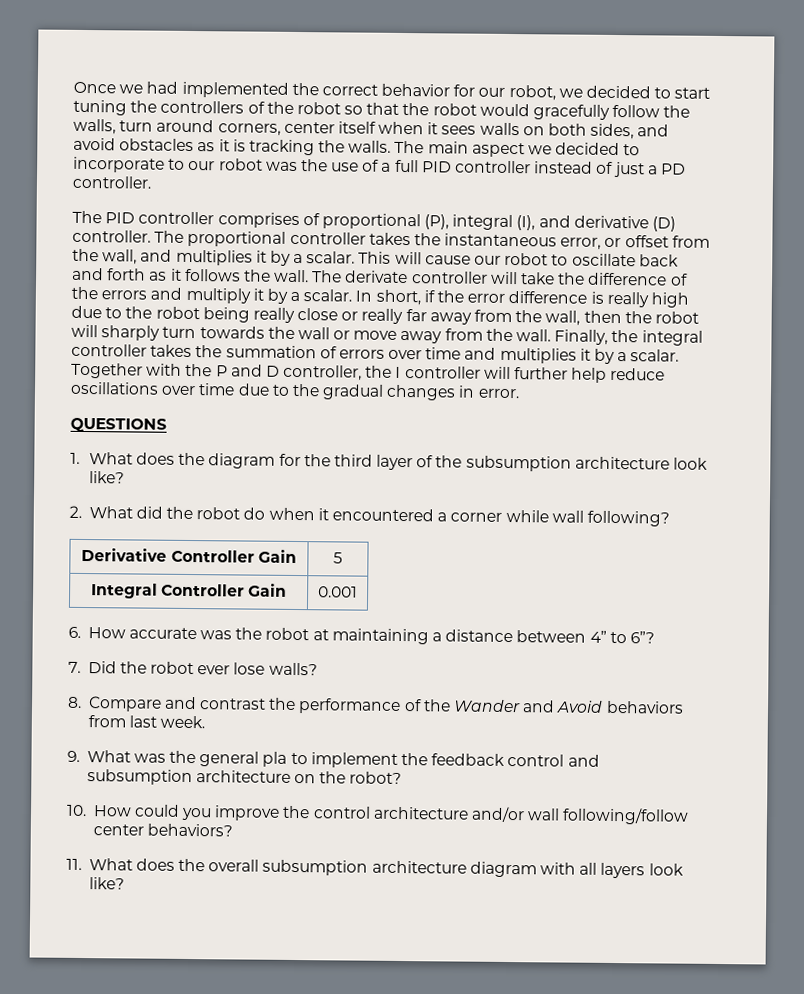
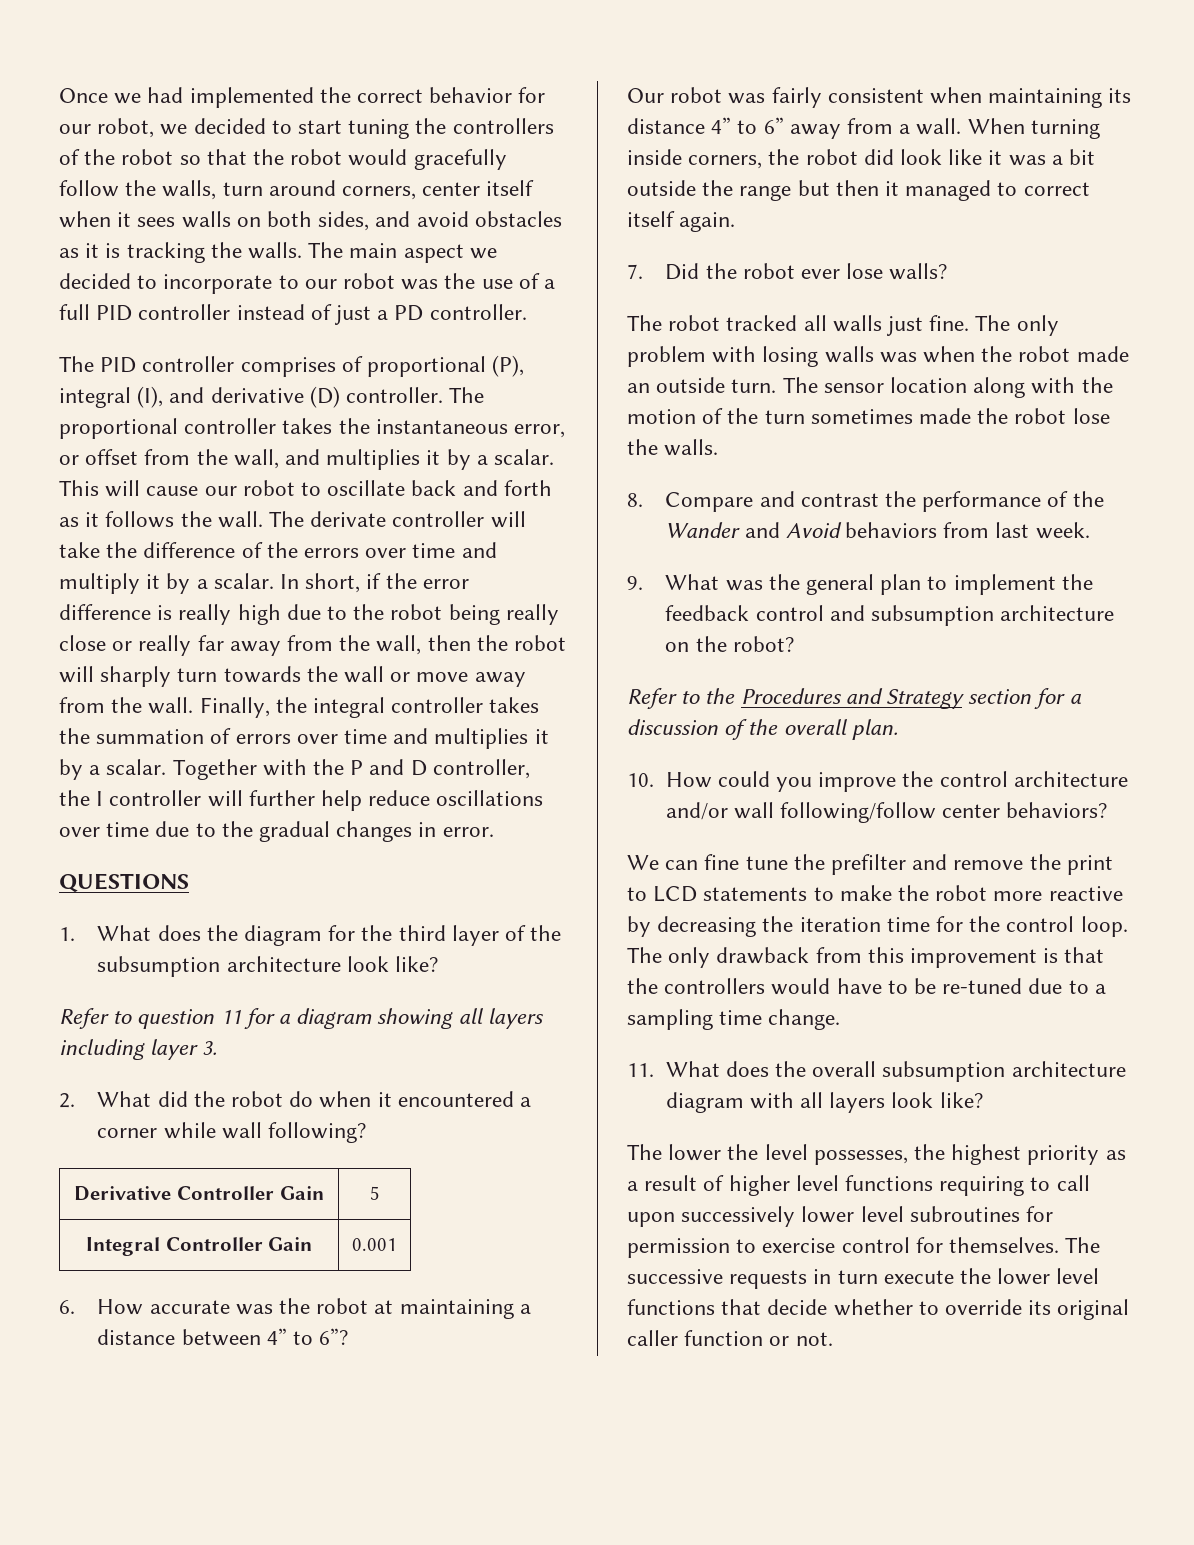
- The derivate controller will take the difference of the errors and multiply it by a scalar.
+ The derivate controller will take the difference of the errors over time and multiply it by a scalar.
+ Refer to question 11 for a diagram showing all layers including layer 3.
+ Our robot was fairly consistent when maintaining its distance 4” to 6” away from a wall. When turning inside corners, the robot did look like it was a bit outside the range but then it managed to correct itself again.
+ The robot tracked all walls just fine. The only problem with losing walls was when the robot made an outside turn. The sensor location along with the motion of the turn sometimes made the robot lose the walls.
- 9. What was the general pla to implement the feedback control and subsumption architecture on the robot?
+ 9. What was the general plan to implement the feedback control and subsumption architecture on the robot?
+ Refer to the Procedures and Strategy section for a discussion of the overall plan.
+ We can fine tune the prefilter and remove the print to LCD statements to make the robot more reactive by decreasing the iteration time for the control loop. The only drawback from this improvement is that the controllers would have to be re-tuned due to a sampling time change.
+ The lower the level possesses, the highest priority as a result of higher level functions requiring to call upon successively lower level subroutines for permission to exercise control for themselves. The successive requests in turn execute the lower level functions that decide whether to override its original caller function or not.

